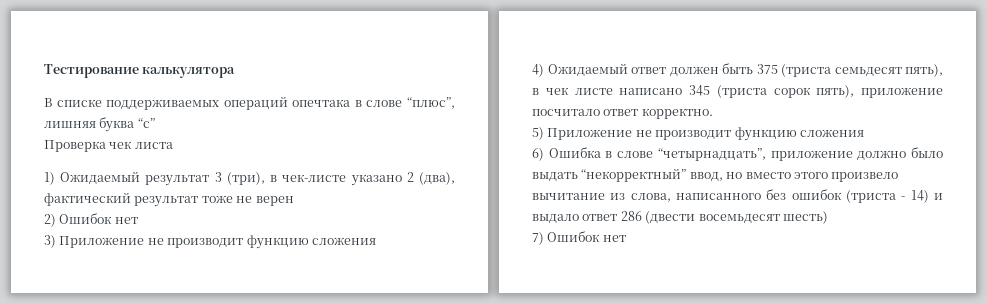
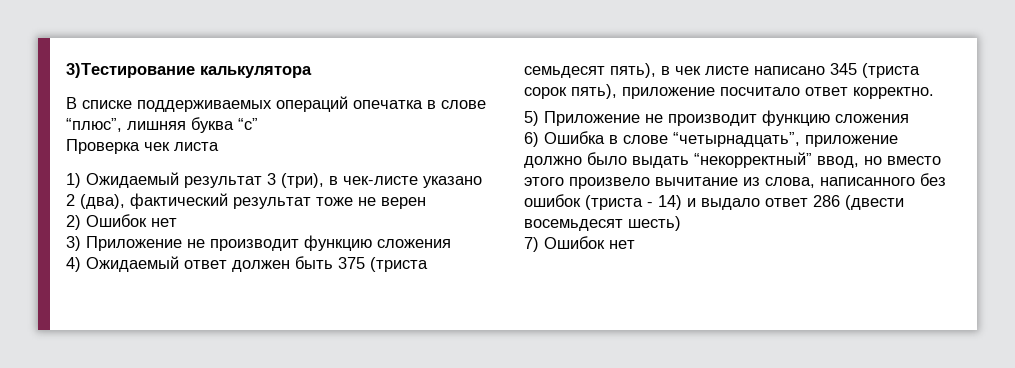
- Тестирование калькулятора
+ 3)Тестирование калькулятора
- В списке поддерживаемых операций опечтака в слове “плюс”, лишняя буква “с”
+ В списке поддерживаемых операций опечатка в слове “плюс”, лишняя буква “с”

